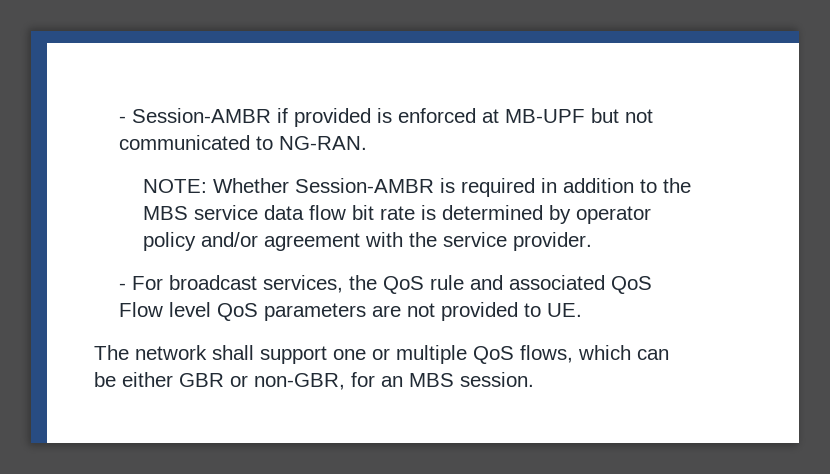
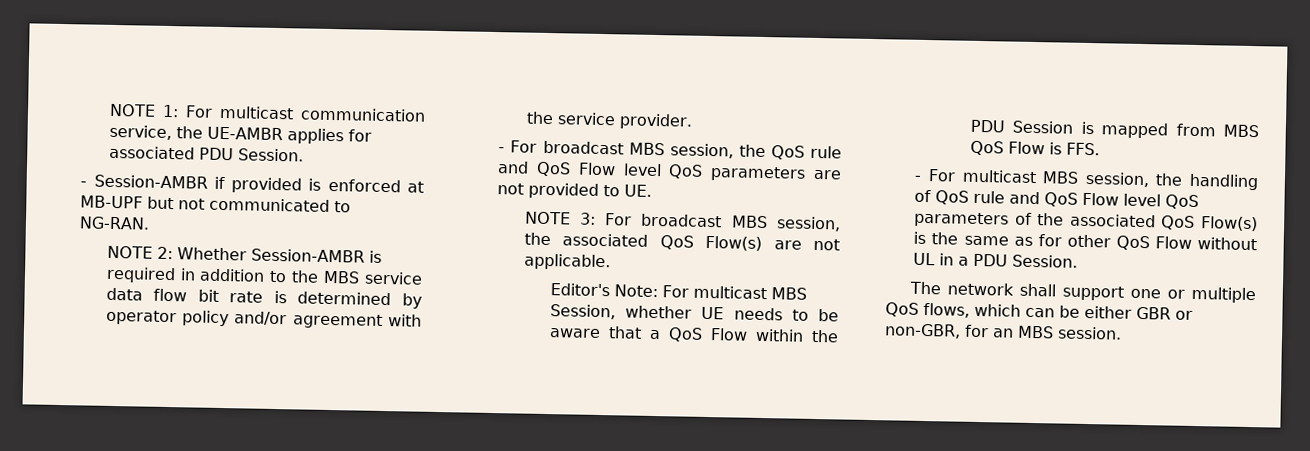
+ NOTE 1: For multicast communication service, the UE-AMBR applies for associated PDU Session.
- NOTE: Whether Session-AMBR is required in addition to the MBS service data flow bit rate is determined by operator policy and/or agreement with the service provider.
+ NOTE 2: Whether Session-AMBR is required in addition to the MBS service data flow bit rate is determined by operator policy and/or agreement with the service provider.
- - For broadcast services, the QoS rule and associated QoS Flow level QoS parameters are not provided to UE.
+ - For broadcast MBS session, the QoS rule and QoS Flow level QoS parameters are not provided to UE.
+ NOTE 3: For broadcast MBS session, the associated QoS Flow(s) are not applicable.
+ Editor's Note: For multicast MBS Session, whether UE needs to be aware that a QoS Flow within the PDU Session is mapped from MBS QoS Flow is FFS.
+ - For multicast MBS session, the handling of QoS rule and QoS Flow level QoS parameters of the associated QoS Flow(s) is the same as for other QoS Flow without UL in a PDU Session.

